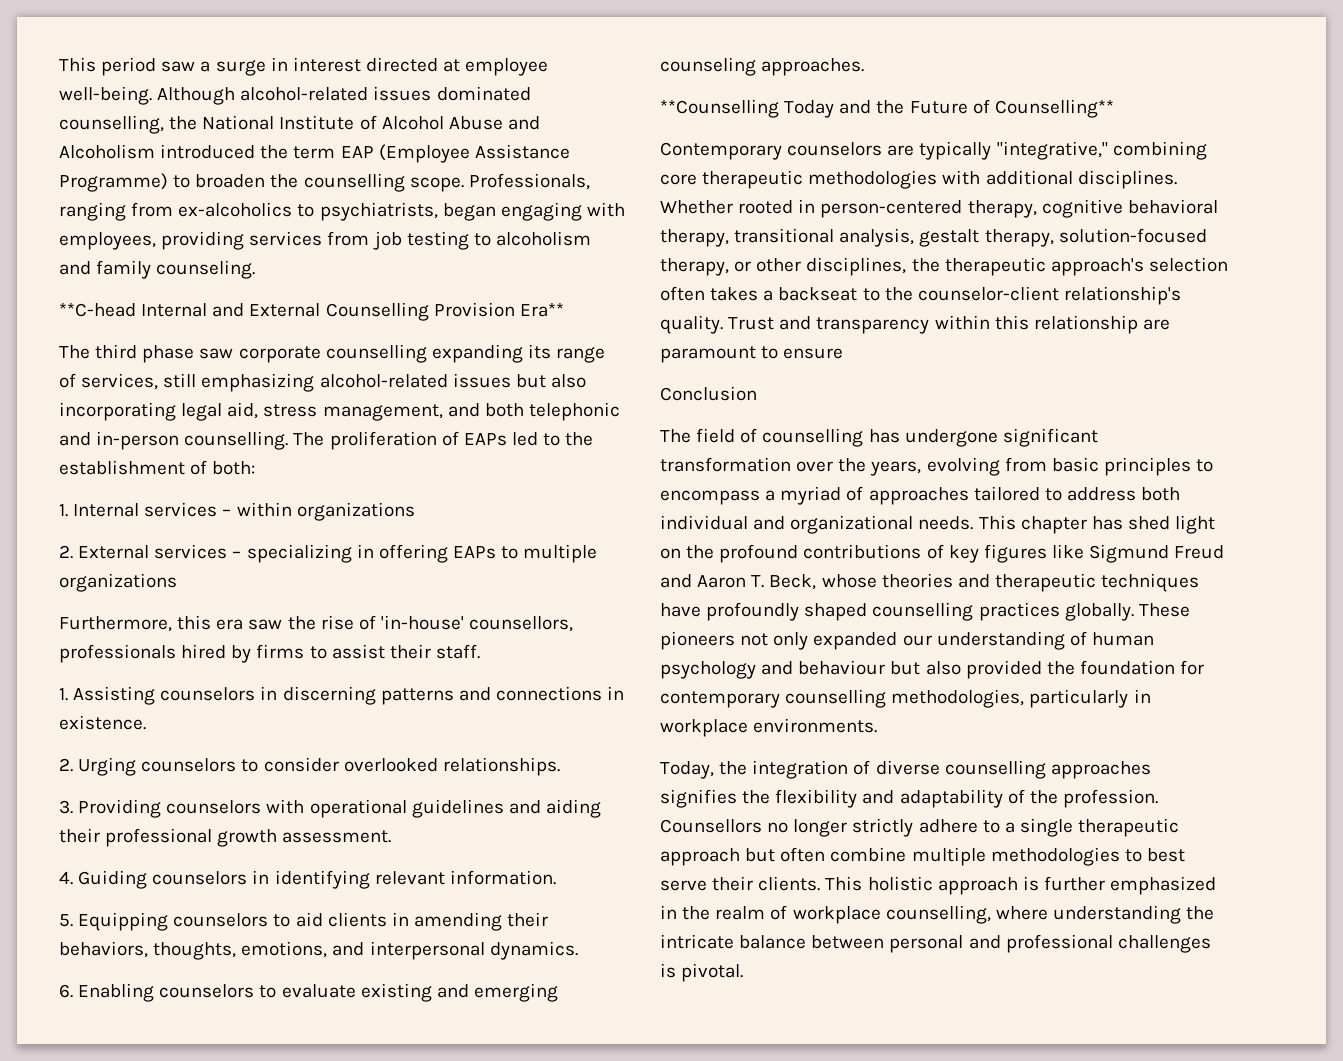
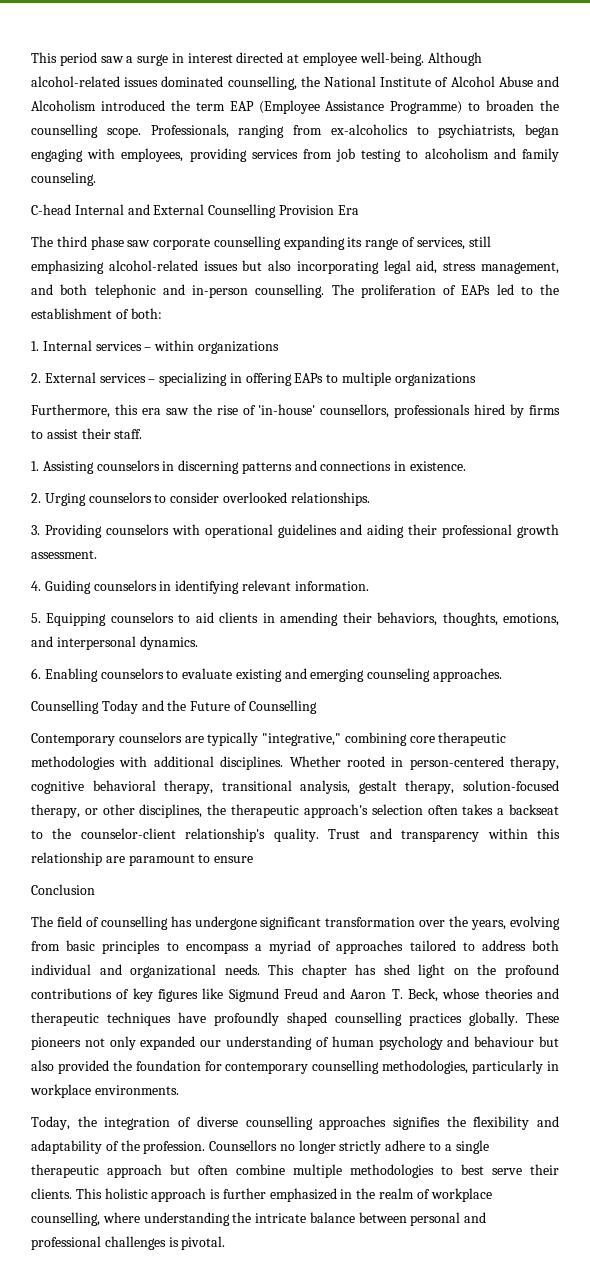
- **C-head Internal and External Counselling Provision Era**
+ C-head Internal and External Counselling Provision Era
- **Counselling Today and the Future of Counselling**
+ Counselling Today and the Future of Counselling

